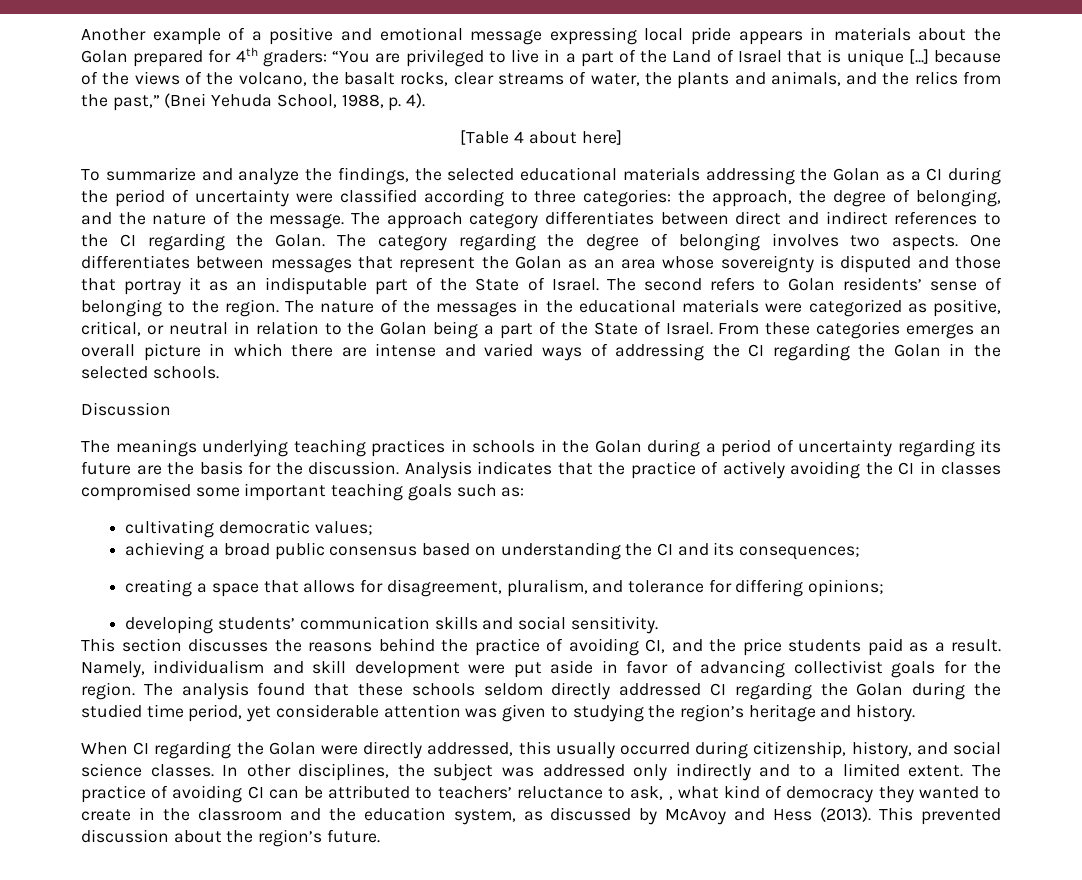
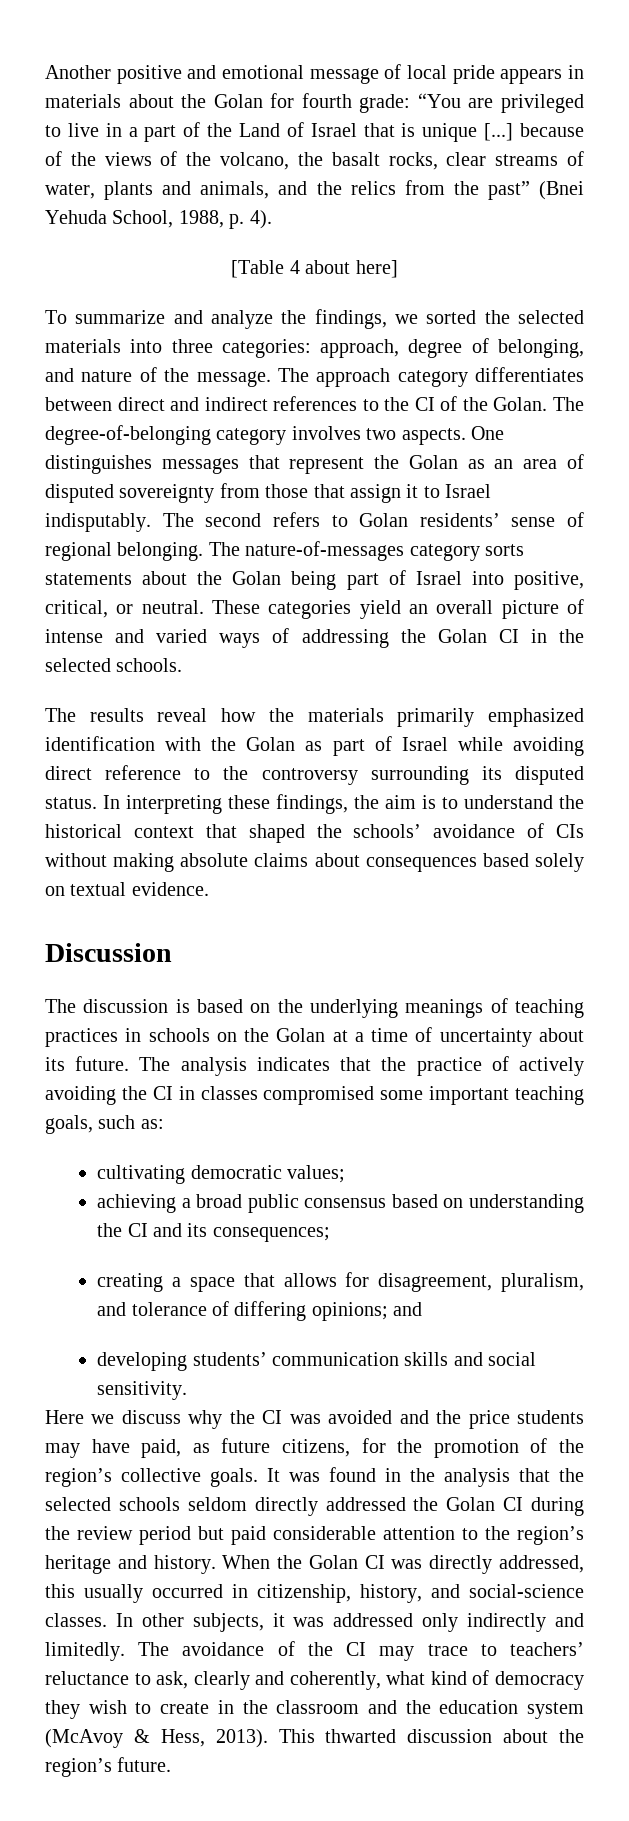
- Another example of a positive and emotional message expressing local pride appears in materials about the Golan prepared for 4th graders: “You are privileged to live in a part of the Land of Israel that is unique [...] because of the views of the volcano, the basalt rocks, clear streams of water, the plants and animals, and the relics from the past,” (Bnei Yehuda School, 1988, p. 4).
+ Another positive and emotional message of local pride appears in materials about the Golan for fourth grade: “You are privileged to live in a part of the Land of Israel that is unique [...] because of the views of the volcano, the basalt rocks, clear streams of water, plants and animals, and the relics from the past” (Bnei Yehuda School, 1988, p. 4).
- To summarize and analyze the findings, the selected educational materials addressing the Golan as a CI during the period of uncertainty were classified according to three categories: the approach, the degree of belonging, and the nature of the message.
+ To summarize and analyze the findings, we sorted the selected materials into three categories: approach, degree of belonging, and nature of the message.
- The approach category differentiates between direct and indirect references to the CI regarding the Golan.
+ The approach category differentiates between direct and indirect references to the CI of the Golan.
- The category regarding the degree of belonging involves two aspects.
+ The degree-of-belonging category involves two aspects.
- One differentiates between messages that represent the Golan as an area whose sovereignty is disputed and those that portray it as an indisputable part of the State of Israel.
+ One distinguishes messages that represent the Golan as an area of disputed sovereignty from those that assign it to Israel indisputably.
- The second refers to Golan residents’ sense of belonging to the region. The nature of the messages in the educational materials were categorized as positive, critical, or neutral in relation to the Golan being a part of the State of Israel. From these categories emerges an overall picture in which there are intense and varied ways of addressing the CI regarding the Golan in the selected schools.
+ The second refers to Golan residents’ sense of regional belonging. The nature-of-messages category sorts statements about the Golan being part of Israel into positive, critical, or neutral. These categories yield an overall picture of intense and varied ways of addressing the Golan CI in the selected schools.
+ The results reveal how the materials primarily emphasized identification with the Golan as part of Israel while avoiding direct reference to the controversy surrounding its disputed status. In interpreting these findings, the aim is to understand the historical context that shaped the schools’ avoidance of CIs without making absolute claims about consequences based solely on textual evidence.
  Discussion
- The meanings underlying teaching practices in schools in the Golan during a period of uncertainty regarding its future are the basis for the discussion. Analysis indicates that the practice of actively avoiding the CI in classes compromised some important teaching goals such as:
+ The discussion is based on the underlying meanings of teaching practices in schools on the Golan at a time of uncertainty about its future. The analysis indicates that the practice of actively avoiding the CI in classes compromised some important teaching goals, such as:
- creating a space that allows for disagreement, pluralism, and tolerance for differing opinions;
+ creating a space that allows for disagreement, pluralism, and tolerance of differing opinions; and
- This section discusses the reasons behind the practice of avoiding CI, and the price students paid as a result. Namely, individualism and skill development were put aside in favor of advancing collectivist goals for the region. The analysis found that these schools seldom directly addressed CI regarding the Golan during the studied time period, yet considerable attention was given to studying the region’s heritage and history.
- When CI regarding the Golan were directly addressed, this usually occurred during citizenship, history, and social science classes.
+ Here we discuss why the CI was avoided and the price students may have paid, as future citizens, for the promotion of the region’s collective goals. It was found in the analysis that the selected schools seldom directly addressed the Golan CI during the review period but paid considerable attention to the region’s heritage and history. When the Golan CI was directly addressed, this usually occurred in citizenship, history, and social-science classes.
- In other disciplines, the subject was addressed only indirectly and to a limited extent. The practice of avoiding CI can be attributed to teachers’ reluctance to ask, , what kind of democracy they wanted to create in the classroom and the education system, as discussed by McAvoy and Hess (2013). This prevented discussion about the region’s future.
+ In other subjects, it was addressed only indirectly and limitedly. The avoidance of the CI may trace to teachers’ reluctance to ask, clearly and coherently, what kind of democracy they wish to create in the classroom and the education system (McAvoy & Hess, 2013). This thwarted discussion about the region’s future.

